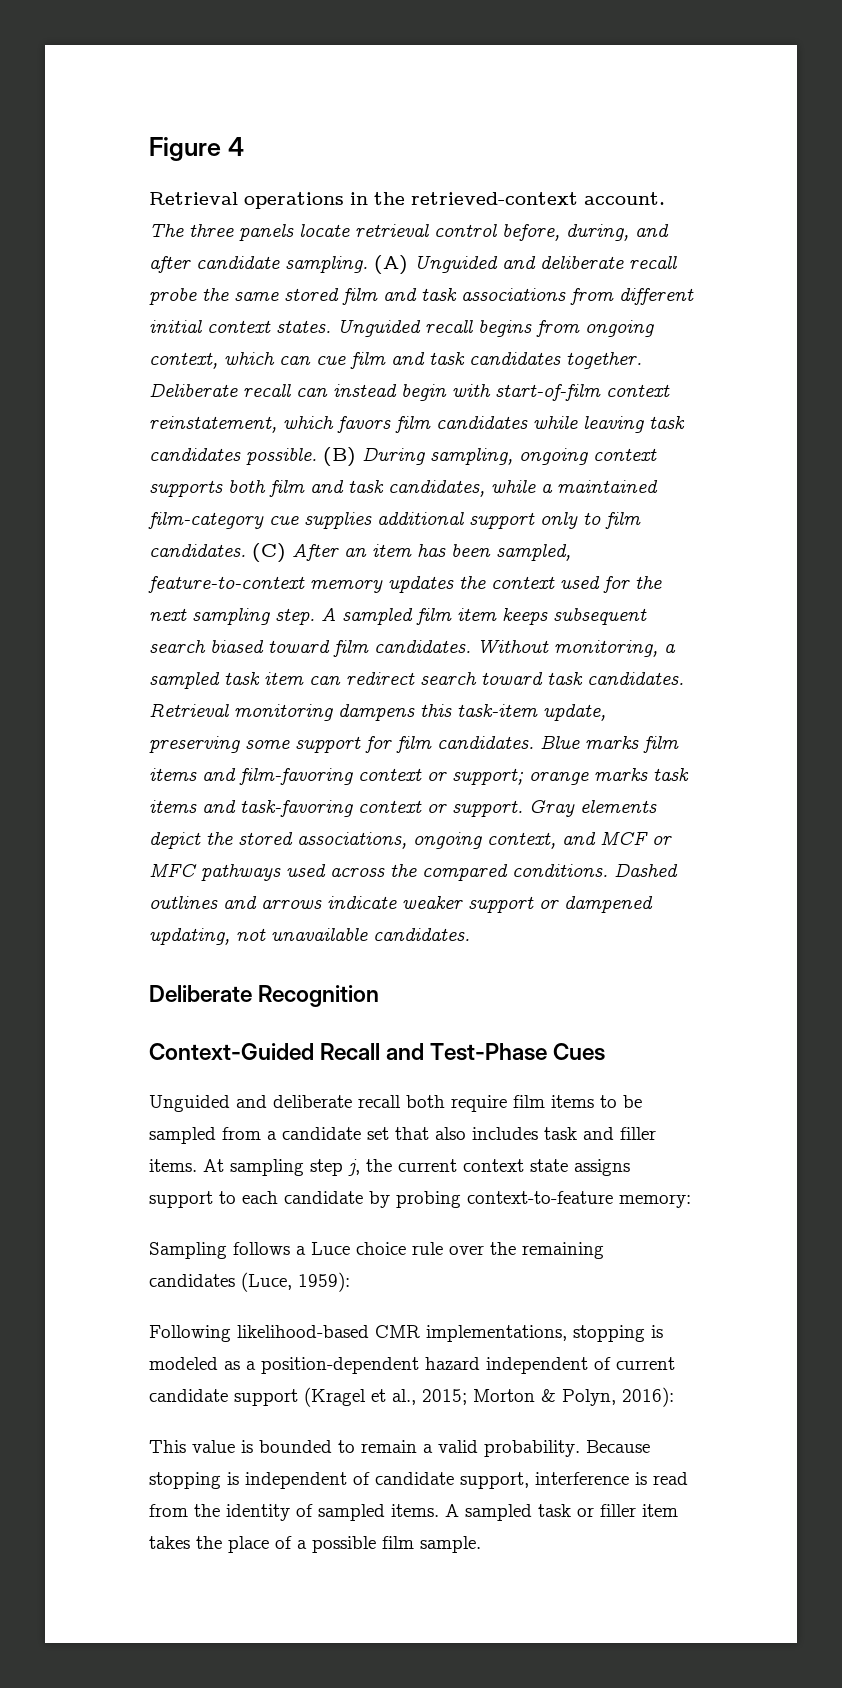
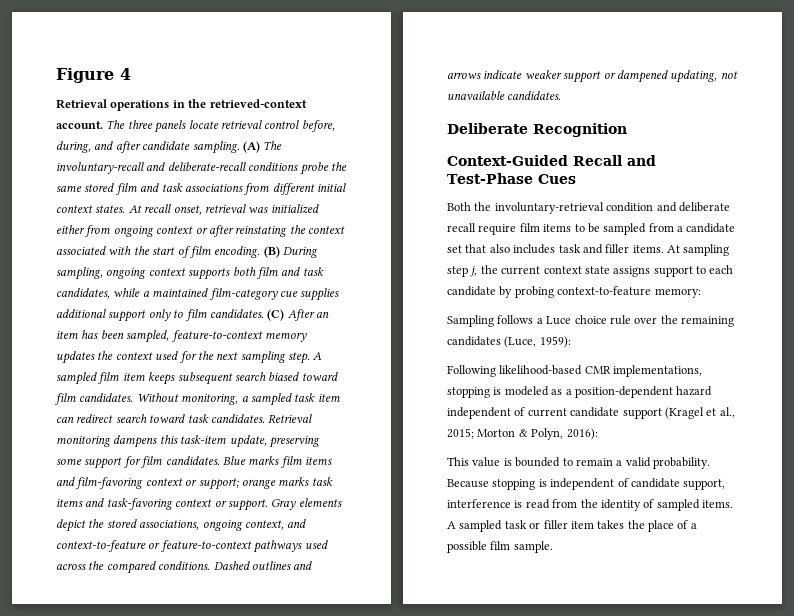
- (A) Unguided and deliberate recall probe the same stored film and task associations from different initial context states.
+ (A) The involuntary-recall and deliberate-recall conditions probe the same stored film and task associations from different initial context states.
- Unguided recall begins from ongoing context, which can cue film and task candidates together. Deliberate recall can instead begin with start-of-film context reinstatement, which favors film candidates while leaving task candidates possible.
+ At recall onset, retrieval was initialized either from ongoing context or after reinstating the context associated with the start of film encoding.
- Gray elements depict the stored associations, ongoing context, and MCF or MFC pathways used across the compared conditions.
+ Gray elements depict the stored associations, ongoing context, and context-to-feature or feature-to-context pathways used across the compared conditions.
- Unguided and deliberate recall both require film items to be sampled from a candidate set that also includes task and filler items.
+ Both the involuntary-retrieval condition and deliberate recall require film items to be sampled from a candidate set that also includes task and filler items.

